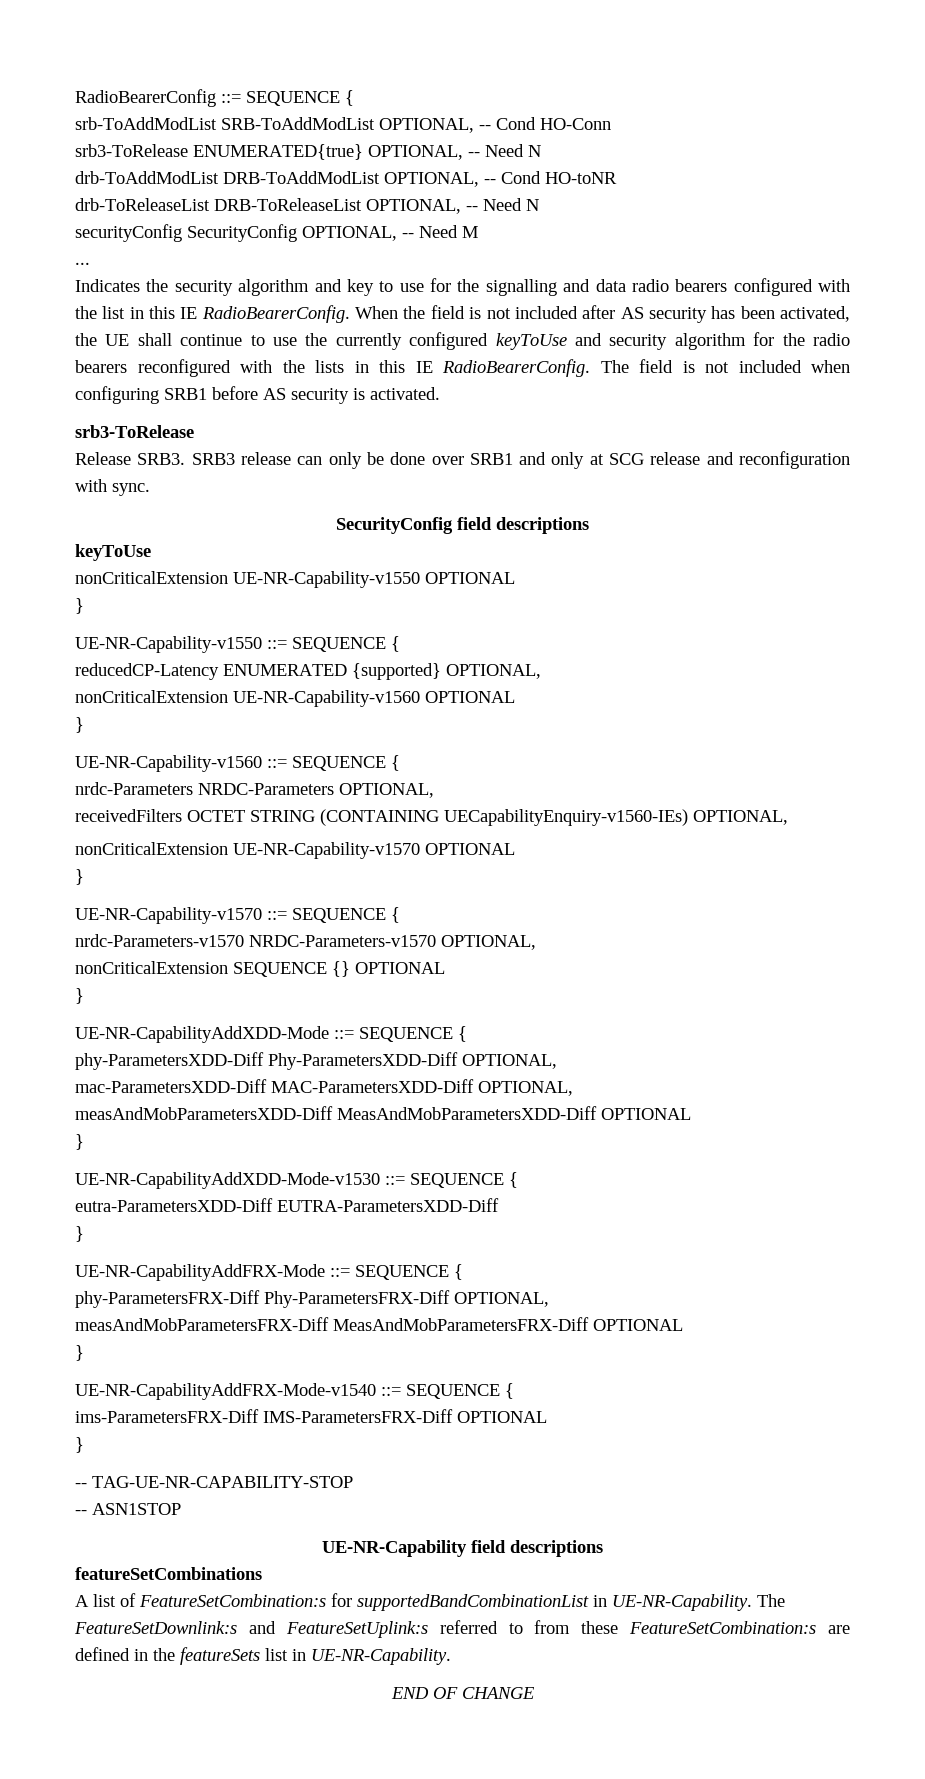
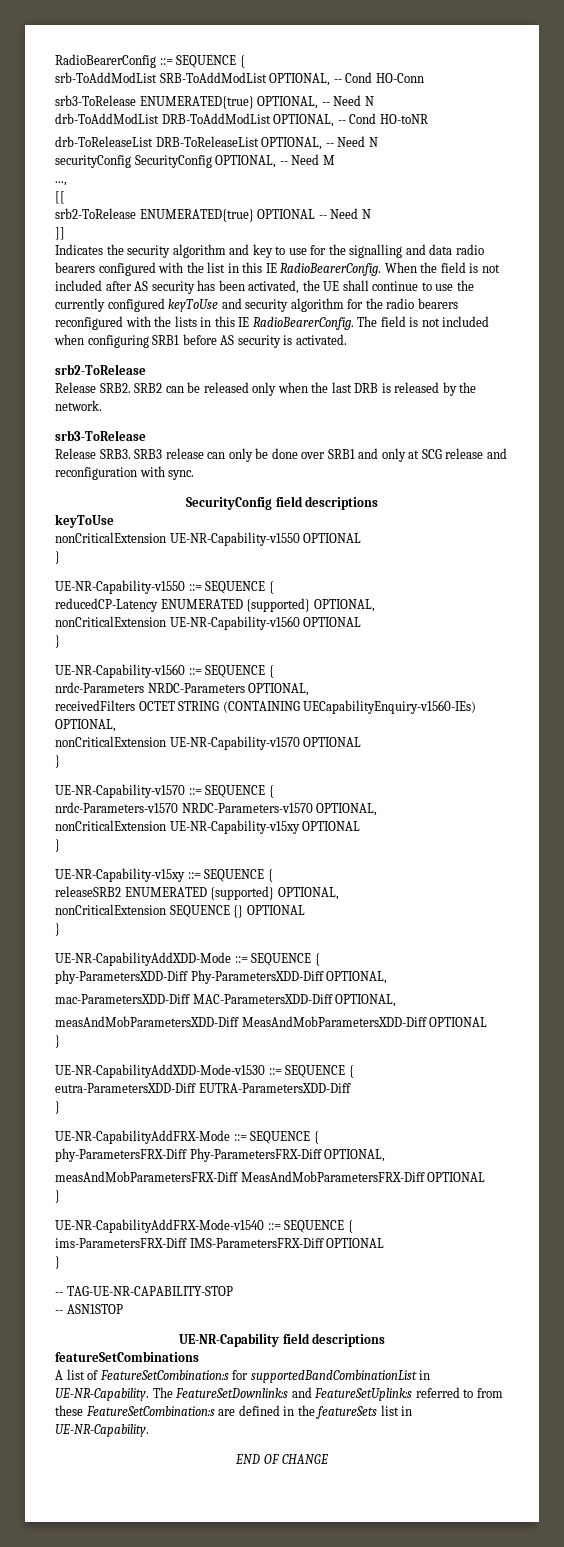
- ...
+ ...,
+ [[
+ srb2-ToRelease ENUMERATED{true} OPTIONAL -- Need N
+ ]]
  The field is not included when configuring SRB1 before AS security is activated.
+ srb2-ToRelease
+ Release SRB2. SRB2 can be released only when the last DRB is released by the network.
+ nonCriticalExtension UE-NR-Capability-v15xy OPTIONAL
+ }
+ UE-NR-Capability-v15xy ::= SEQUENCE {
+ releaseSRB2 ENUMERATED {supported} OPTIONAL,

